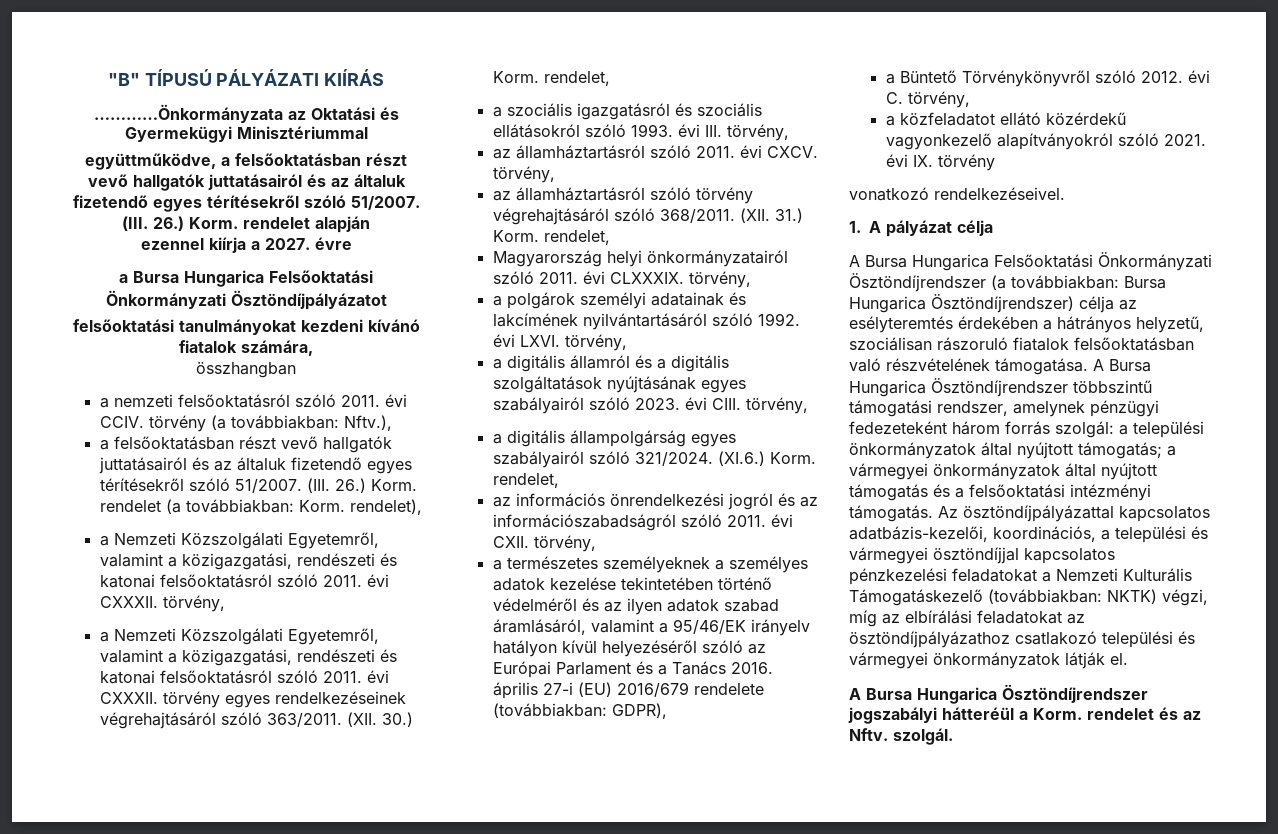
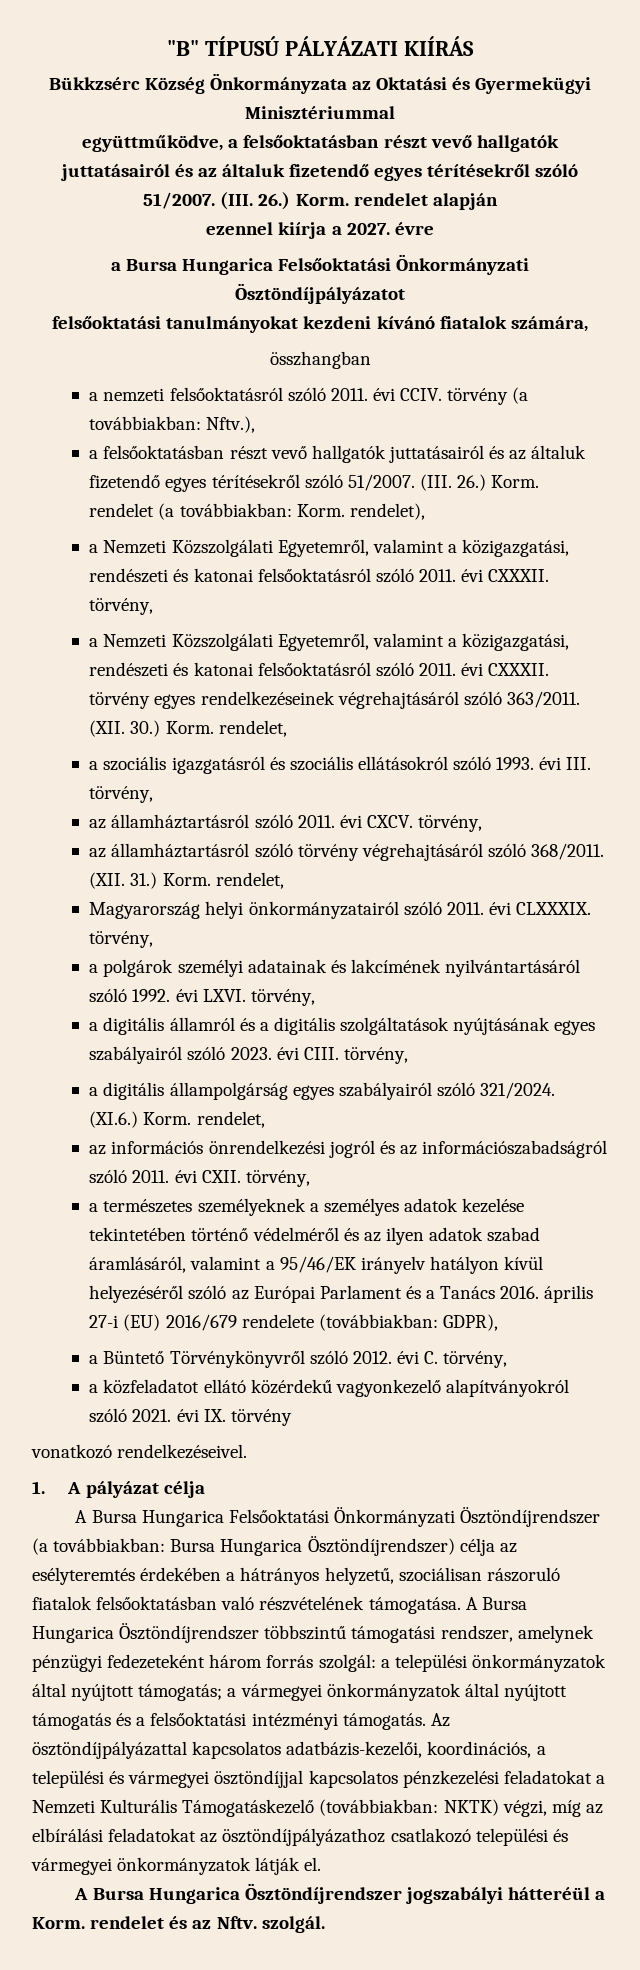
- …………Önkormányzata az Oktatási és Gyermekügyi Minisztériummal
+ Bükkzsérc Község Önkormányzata az Oktatási és Gyermekügyi Minisztériummal

